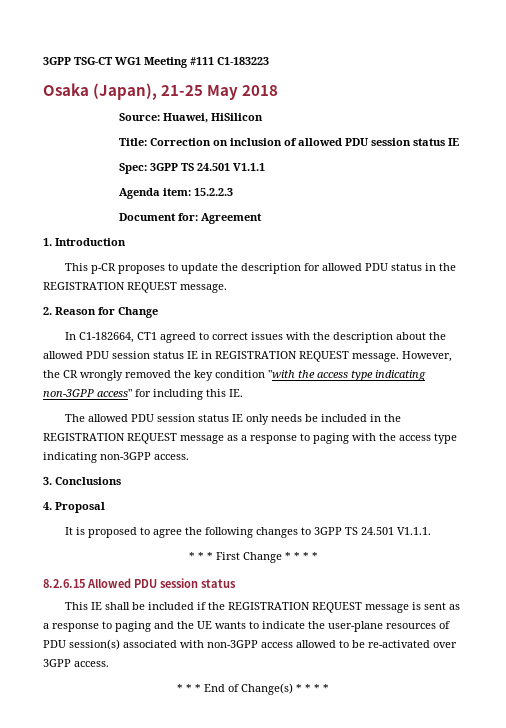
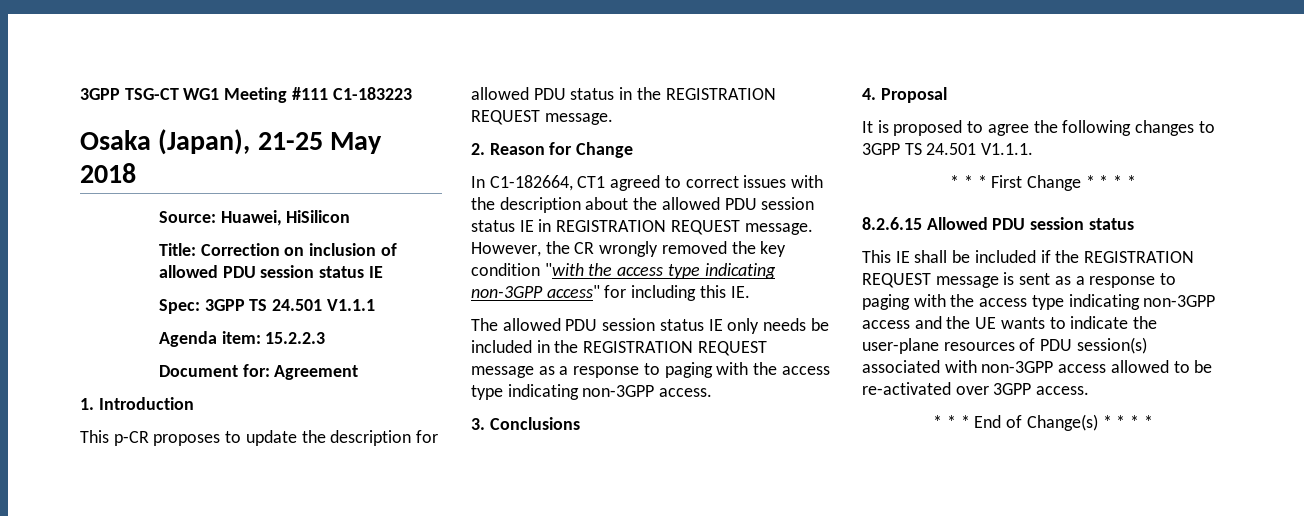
- This IE shall be included if the REGISTRATION REQUEST message is sent as a response to paging and the UE wants to indicate the user-plane resources of PDU session(s) associated with non-3GPP access allowed to be re-activated over 3GPP access.
+ This IE shall be included if the REGISTRATION REQUEST message is sent as a response to paging with the access type indicating non-3GPP access and the UE wants to indicate the user-plane resources of PDU session(s) associated with non-3GPP access allowed to be re-activated over 3GPP access.

